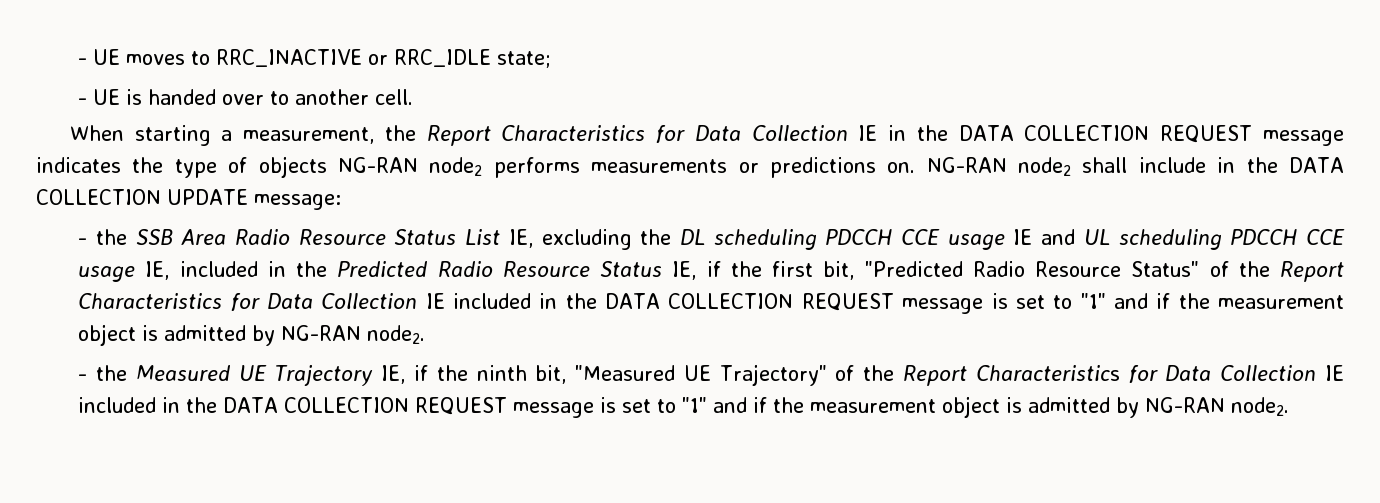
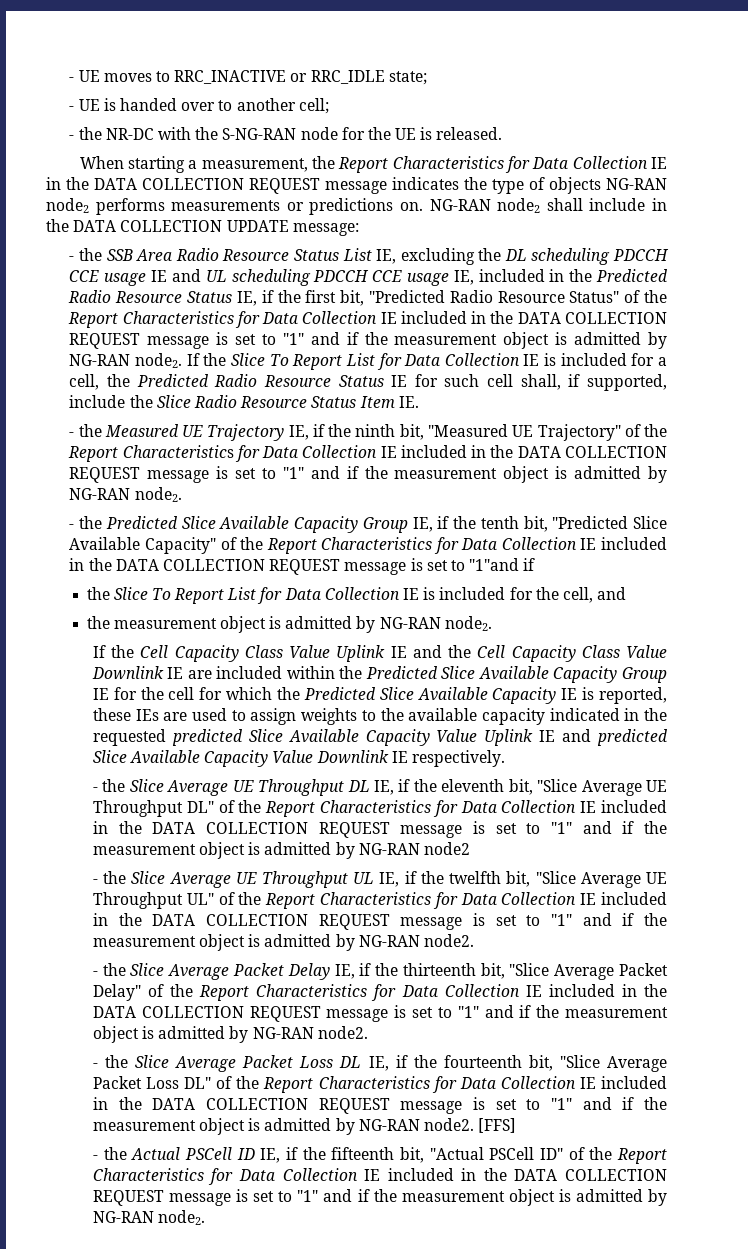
- - UE is handed over to another cell.
+ - UE is handed over to another cell;
+ - the NR-DC with the S-NG-RAN node for the UE is released.
+ If the Slice To Report List for Data Collection IE is included for a cell, the Predicted Radio Resource Status IE for such cell shall, if supported, include the Slice Radio Resource Status Item IE.
+ - the Predicted Slice Available Capacity Group IE, if the tenth bit, "Predicted Slice Available Capacity" of the Report Characteristics for Data Collection IE included in the DATA COLLECTION REQUEST message is set to "1"and if
+ the Slice To Report List for Data Collection IE is included for the cell, and
+ the measurement object is admitted by NG-RAN node2.
+ If the Cell Capacity Class Value Uplink IE and the Cell Capacity Class Value Downlink IE are included within the Predicted Slice Available Capacity Group IE for the cell for which the Predicted Slice Available Capacity IE is reported, these IEs are used to assign weights to the available capacity indicated in the requested predicted Slice Available Capacity Value Uplink IE and predicted Slice Available Capacity Value Downlink IE respectively.
+ - the Slice Average UE Throughput DL IE, if the eleventh bit, "Slice Average UE Throughput DL" of the Report Characteristics for Data Collection IE included in the DATA COLLECTION REQUEST message is set to "1" and if the measurement object is admitted by NG-RAN node2
+ - the Slice Average UE Throughput UL IE, if the twelfth bit, "Slice Average UE Throughput UL" of the Report Characteristics for Data Collection IE included in the DATA COLLECTION REQUEST message is set to "1" and if the measurement object is admitted by NG-RAN node2.
+ - the Slice Average Packet Delay IE, if the thirteenth bit, "Slice Average Packet Delay" of the Report Characteristics for Data Collection IE included in the DATA COLLECTION REQUEST message is set to "1" and if the measurement object is admitted by NG-RAN node2.
+ - the Slice Average Packet Loss DL IE, if the fourteenth bit, "Slice Average Packet Loss DL" of the Report Characteristics for Data Collection IE included in the DATA COLLECTION REQUEST message is set to "1" and if the measurement object is admitted by NG-RAN node2. [FFS]
+ - the Actual PSCell ID IE, if the fifteenth bit, "Actual PSCell ID" of the Report Characteristics for Data Collection IE included in the DATA COLLECTION REQUEST message is set to "1" and if the measurement object is admitted by NG-RAN node2.

